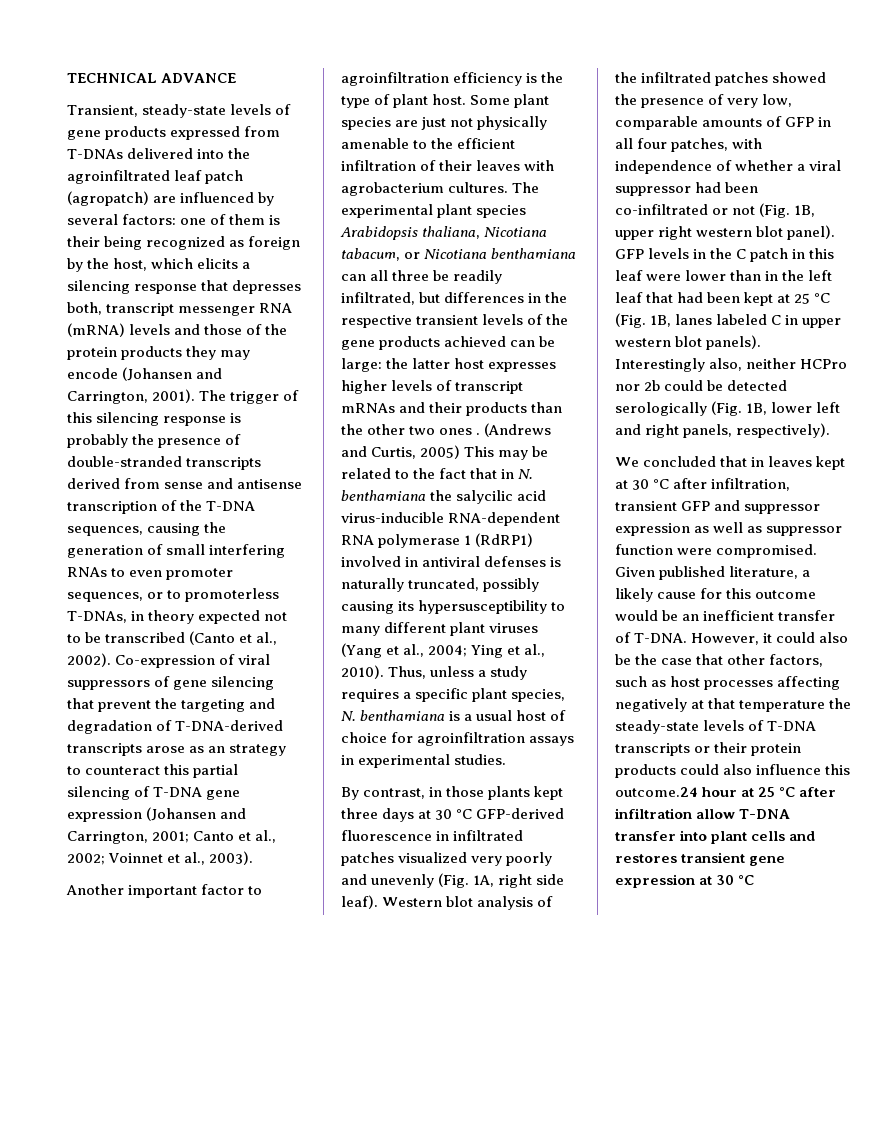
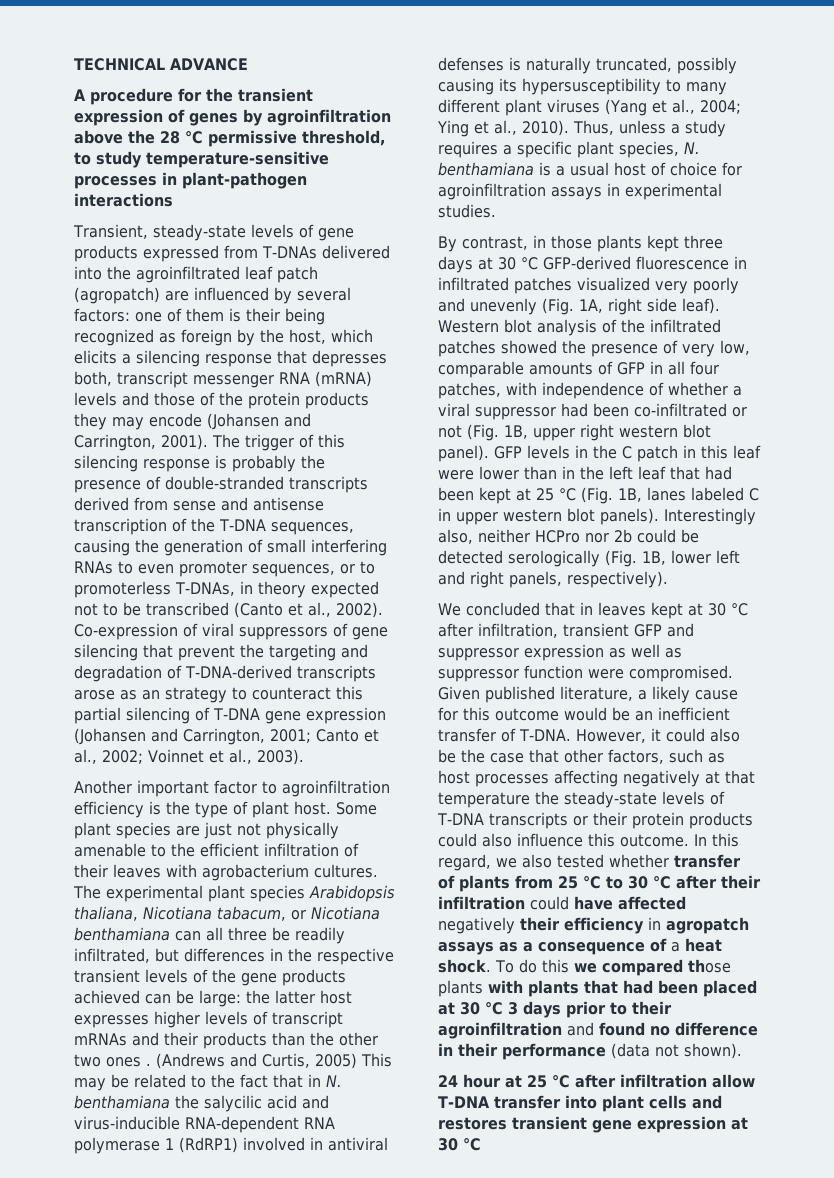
+ A procedure for the transient expression of genes by agroinfiltration above the 28 °C permissive threshold, to study temperature-sensitive processes in plant-pathogen interactions
- (Andrews and Curtis, 2005) This may be related to the fact that in N. benthamiana the salycilic acid virus-inducible RNA-dependent RNA polymerase 1 (RdRP1) involved in antiviral defenses is naturally truncated, possibly causing its hypersusceptibility to many different plant viruses (Yang et al., 2004; Ying et al., 2010).
+ (Andrews and Curtis, 2005) This may be related to the fact that in N. benthamiana the salycilic acid and virus-inducible RNA-dependent RNA polymerase 1 (RdRP1) involved in antiviral defenses is naturally truncated, possibly causing its hypersusceptibility to many different plant viruses (Yang et al., 2004; Ying et al., 2010).
- However, it could also be the case that other factors, such as host processes affecting negatively at that temperature the steady-state levels of T-DNA transcripts or their protein products could also influence this outcome.24 hour at 25 °C after infiltration allow T-DNA transfer into plant cells and restores transient gene expression at 30 °C
+ However, it could also be the case that other factors, such as host processes affecting negatively at that temperature the steady-state levels of T-DNA transcripts or their protein products could also influence this outcome. In this regard, we also tested whether transfer of plants from 25 °C to 30 °C after their infiltration could have affected negatively their efficiency in agropatch assays as a consequence of a heat shock. To do this we compared those plants with plants that had been placed at 30 °C 3 days prior to their agroinfiltration and found no difference in their performance (data not shown).
+ 24 hour at 25 °C after infiltration allow T-DNA transfer into plant cells and restores transient gene expression at 30 °C

